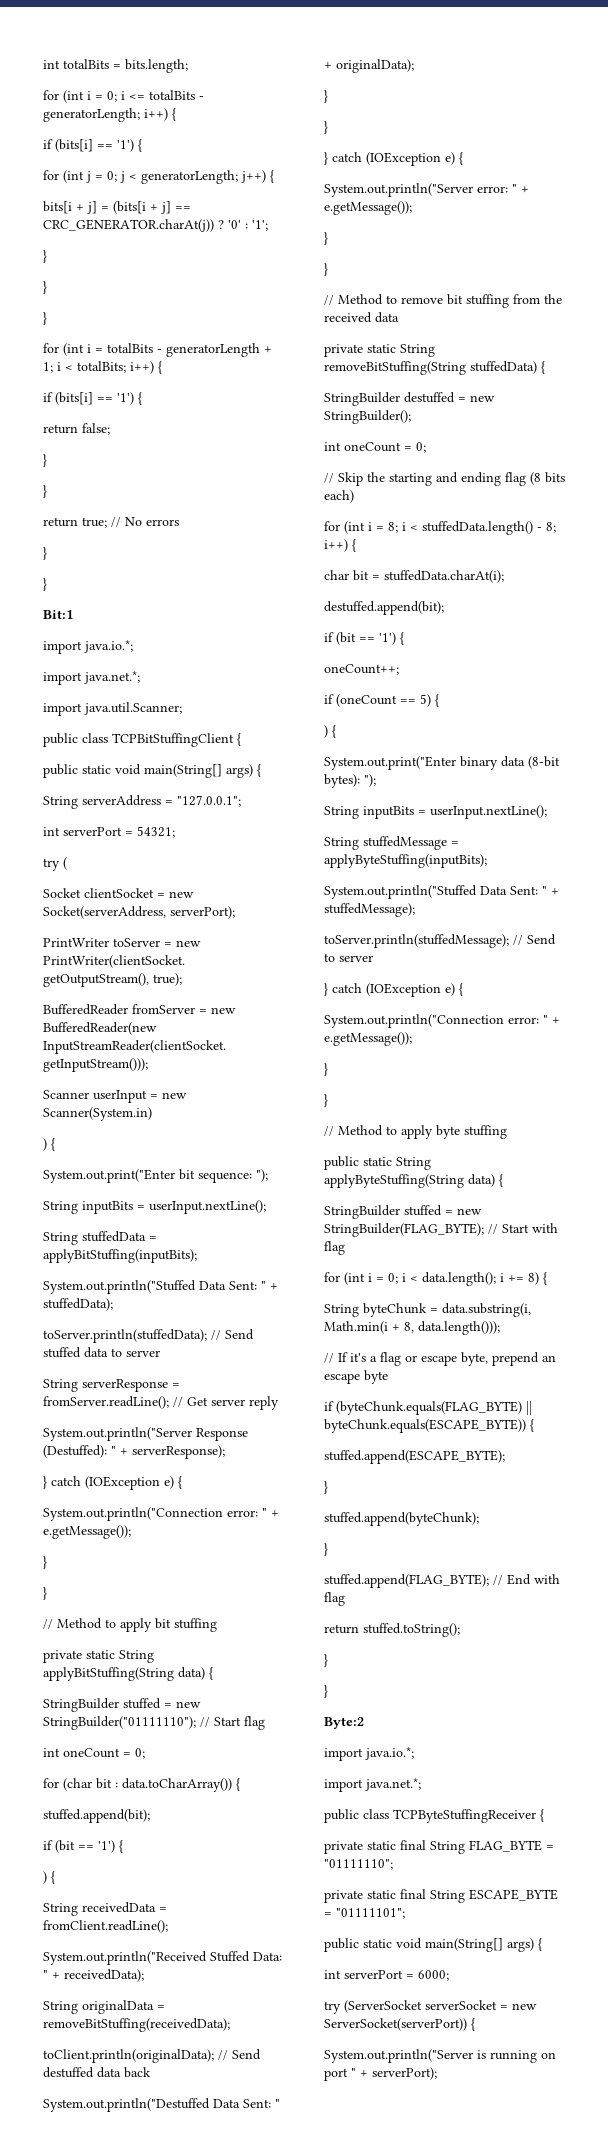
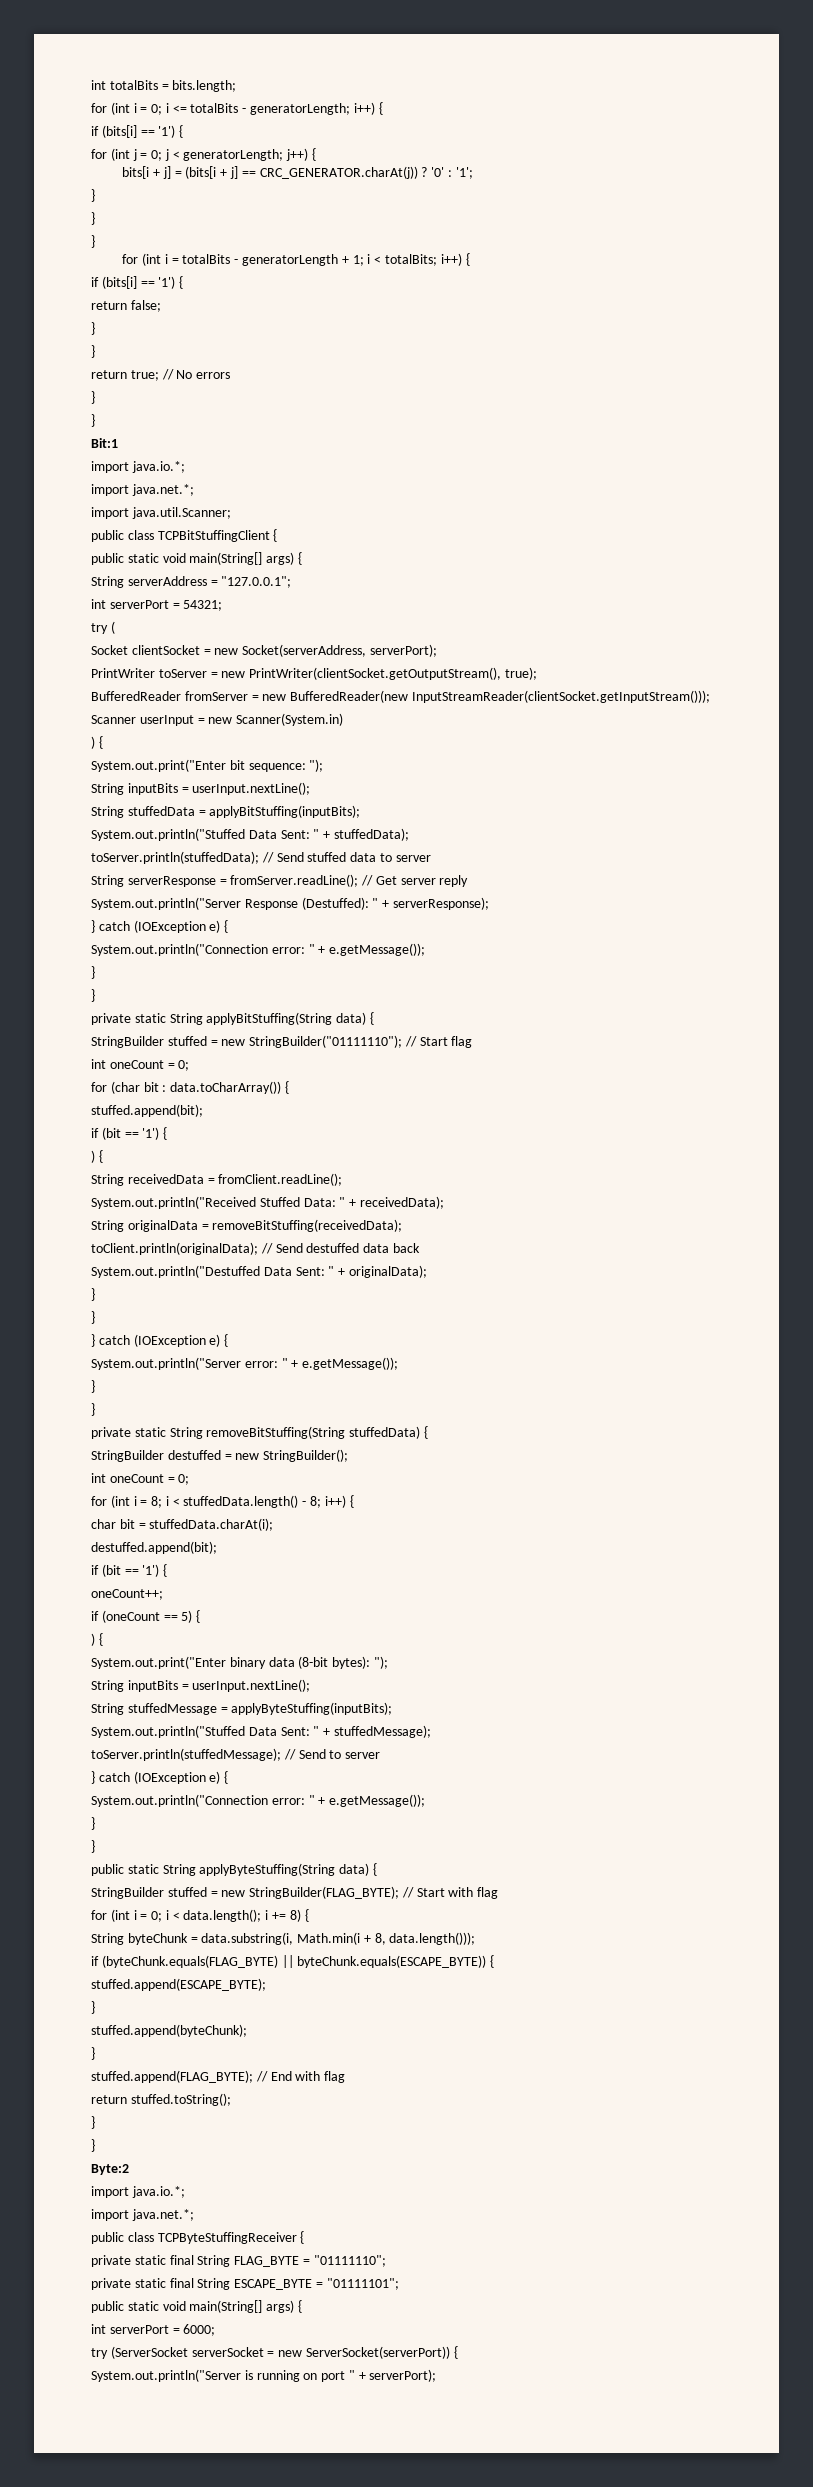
- // Method to apply bit stuffing
- // Method to remove bit stuffing from the received data
- // Skip the starting and ending flag (8 bits each)
- // Method to apply byte stuffing
- // If it's a flag or escape byte, prepend an escape byte

